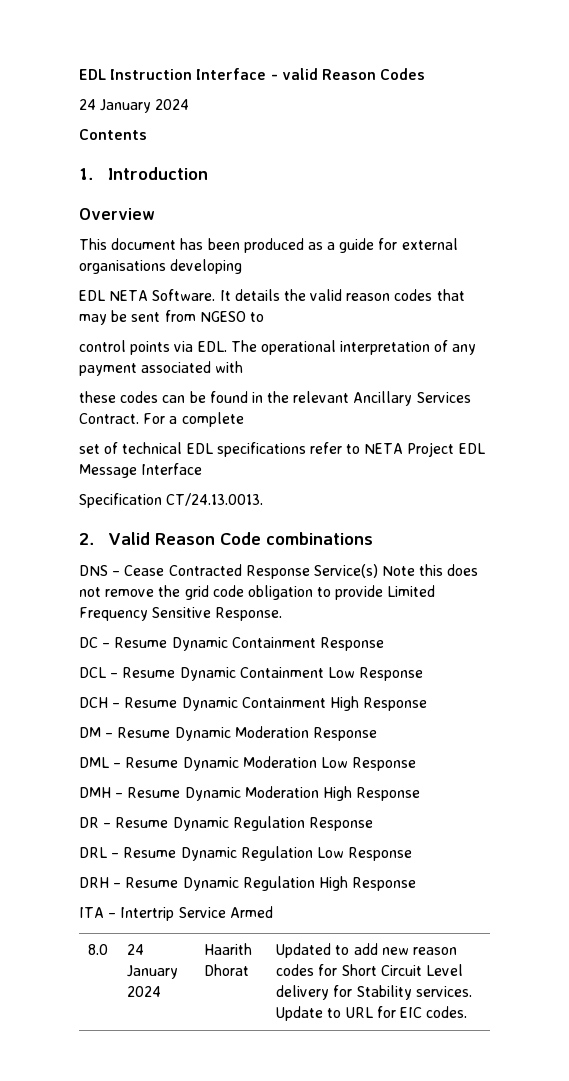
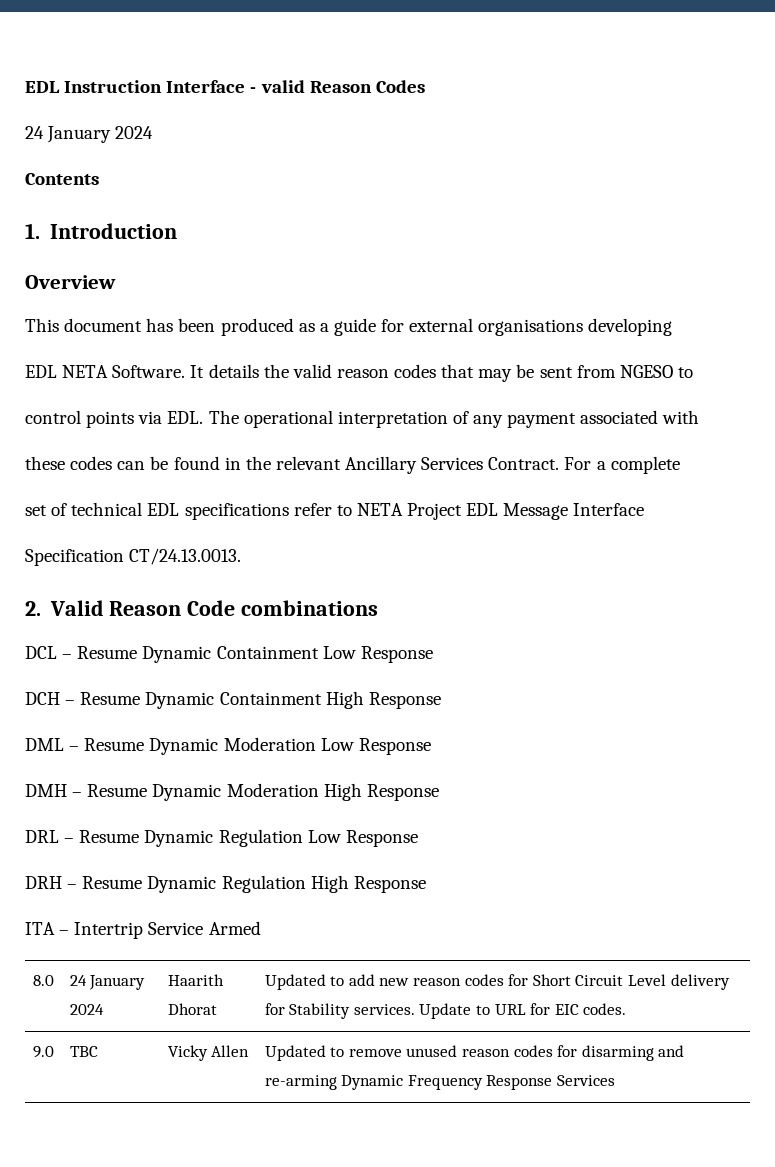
- DNS – Cease Contracted Response Service(s) Note this does not remove the grid code obligation to provide Limited Frequency Sensitive Response.
- DC – Resume Dynamic Containment Response
- DM – Resume Dynamic Moderation Response
- DR – Resume Dynamic Regulation Response
+ 9.0 | TBC | Vicky Allen | Updated to remove unused reason codes for disarming and re-arming Dynamic Frequency Response Services

